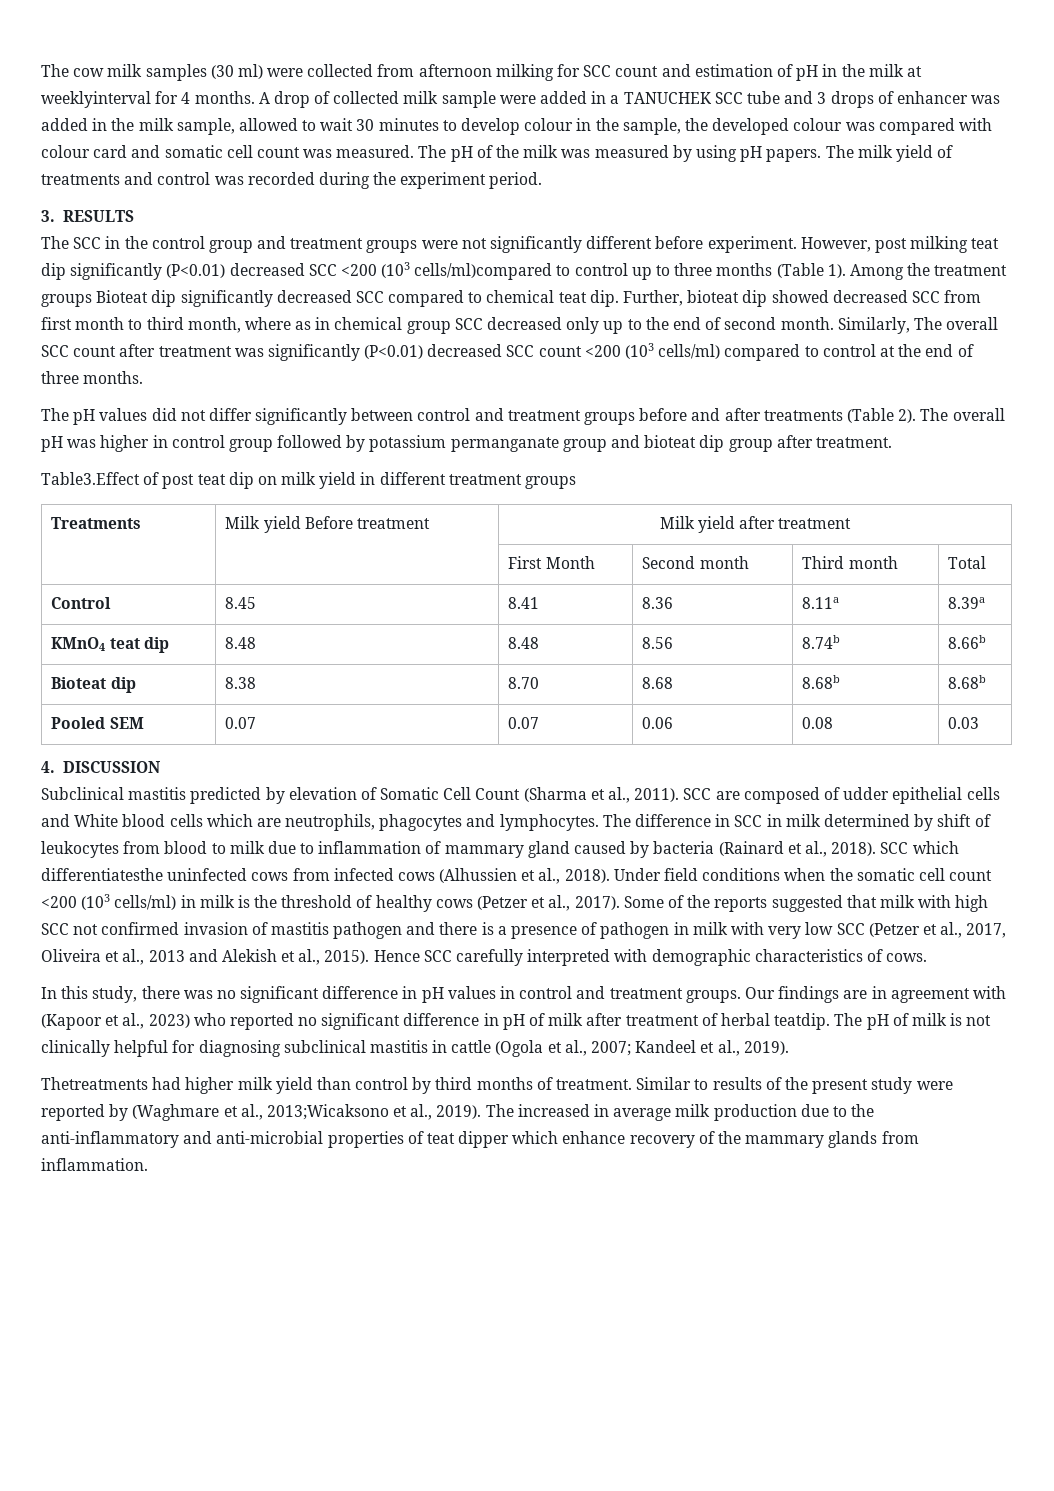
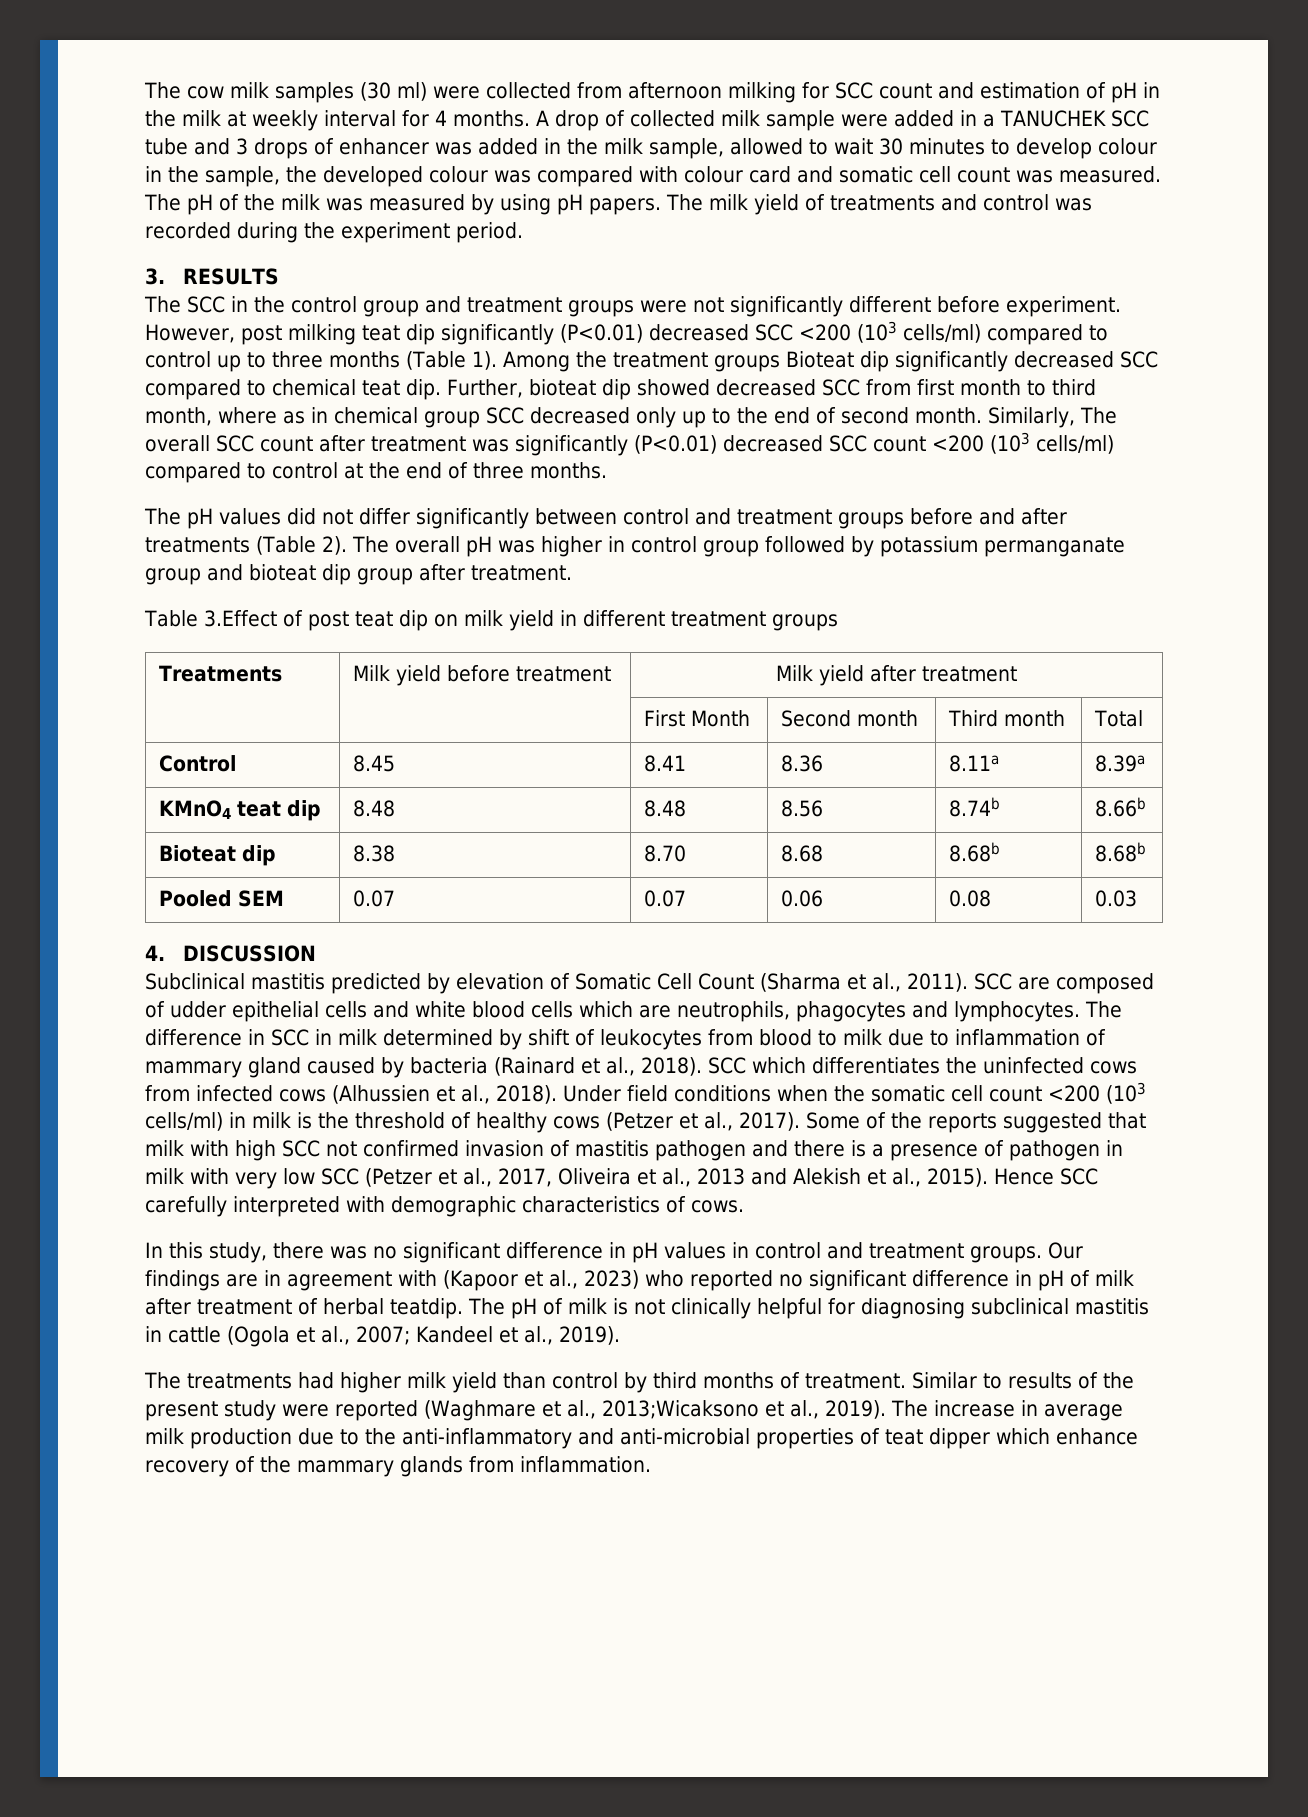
- The cow milk samples (30 ml) were collected from afternoon milking for SCC count and estimation of pH in the milk at weeklyinterval for 4 months.
+ The cow milk samples (30 ml) were collected from afternoon milking for SCC count and estimation of pH in the milk at weekly interval for 4 months.
- However, post milking teat dip significantly (P<0.01) decreased SCC <200 (103 cells/ml)compared to control up to three months (Table 1).
+ However, post milking teat dip significantly (P<0.01) decreased SCC <200 (103 cells/ml) compared to control up to three months (Table 1).
- Table3.Effect of post teat dip on milk yield in different treatment groups
+ Table 3.Effect of post teat dip on milk yield in different treatment groups
- Treatments | Milk yield Before treatment | Milk yield after treatment
+ Treatments | Milk yield before treatment | Milk yield after treatment
- SCC are composed of udder epithelial cells and White blood cells which are neutrophils, phagocytes and lymphocytes.
+ SCC are composed of udder epithelial cells and white blood cells which are neutrophils, phagocytes and lymphocytes.
- SCC which differentiatesthe uninfected cows from infected cows (Alhussien et al., 2018).
+ SCC which differentiates the uninfected cows from infected cows (Alhussien et al., 2018).
- Thetreatments had higher milk yield than control by third months of treatment.
+ The treatments had higher milk yield than control by third months of treatment.
- Similar to results of the present study were reported by (Waghmare et al., 2013;Wicaksono et al., 2019).
+ Similar to results of the present study were reported (Waghmare et al., 2013;Wicaksono et al., 2019).
- The increased in average milk production due to the anti-inflammatory and anti-microbial properties of teat dipper which enhance recovery of the mammary glands from inflammation.
+ The increase in average milk production due to the anti-inflammatory and anti-microbial properties of teat dipper which enhance recovery of the mammary glands from inflammation.

